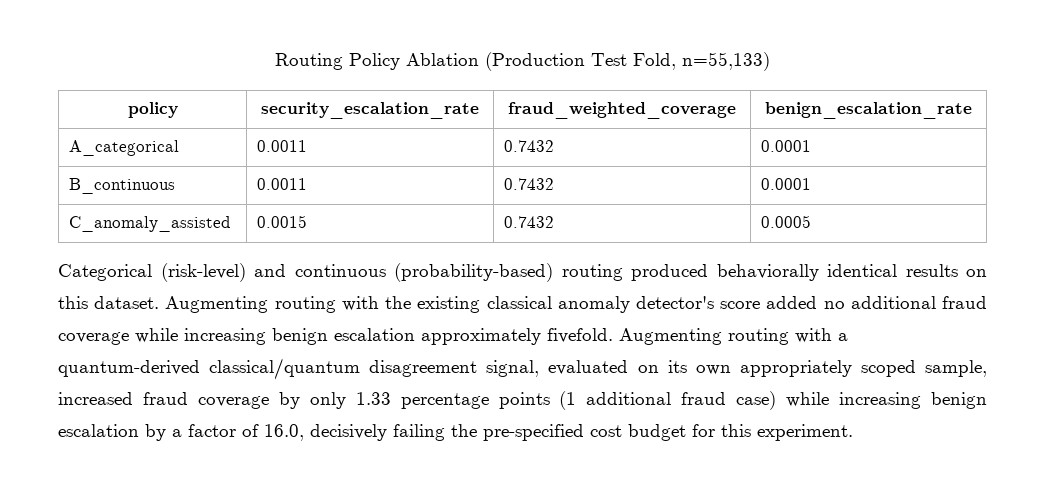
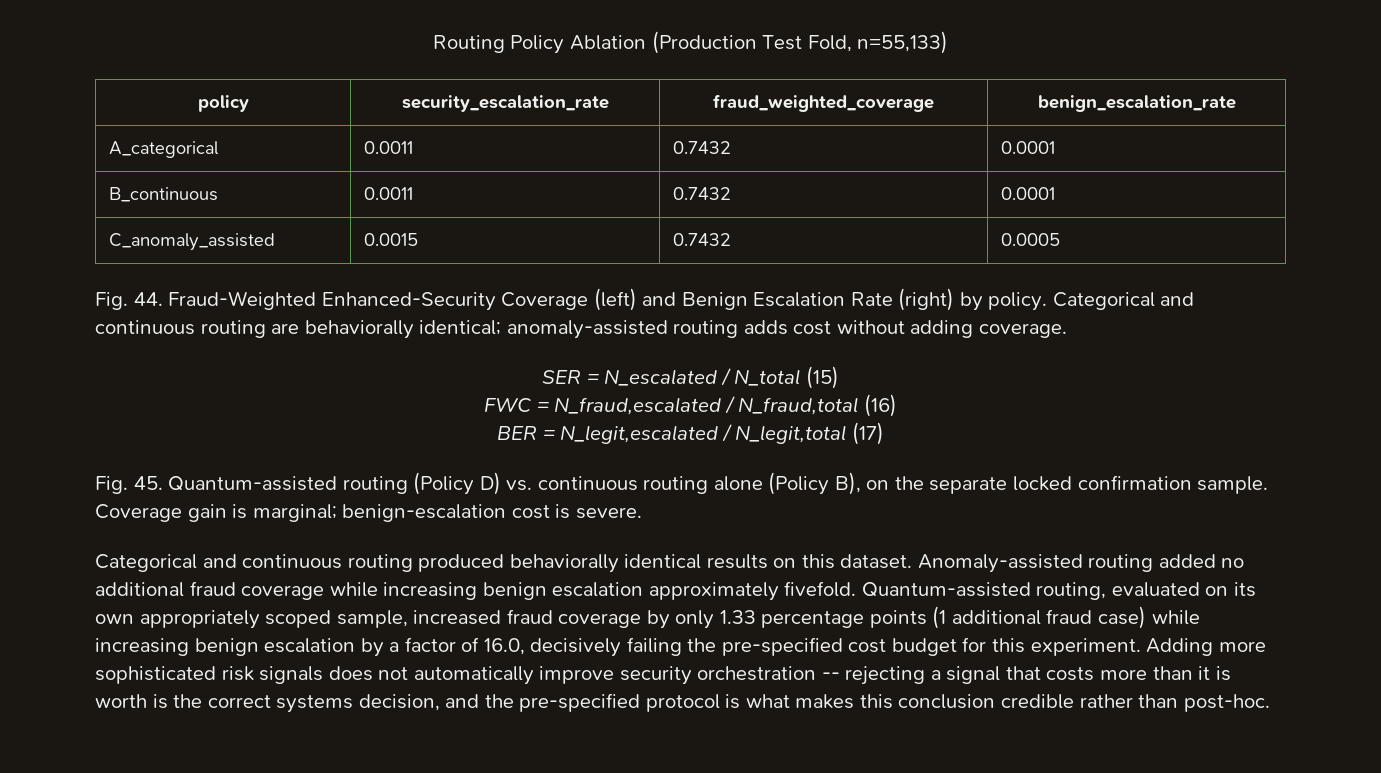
- Categorical (risk-level) and continuous (probability-based) routing produced behaviorally identical results on this dataset.
+ Fig. 44. Fraud-Weighted Enhanced-Security Coverage (left) and Benign Escalation Rate (right) by policy. Categorical and continuous routing are behaviorally identical; anomaly-assisted routing adds cost without adding coverage.
+ SER = N_escalated / N_total (15)
+ FWC = N_fraud,escalated / N_fraud,total (16)
+ BER = N_legit,escalated / N_legit,total (17)
+ Fig. 45. Quantum-assisted routing (Policy D) vs. continuous routing alone (Policy B), on the separate locked confirmation sample. Coverage gain is marginal; benign-escalation cost is severe.
+ Categorical and continuous routing produced behaviorally identical results on this dataset.
- Augmenting routing with the existing classical anomaly detector's score added no additional fraud coverage while increasing benign escalation approximately fivefold.
+ Anomaly-assisted routing added no additional fraud coverage while increasing benign escalation approximately fivefold.
- Augmenting routing with a quantum-derived classical/quantum disagreement signal, evaluated on its own appropriately scoped sample, increased fraud coverage by only 1.33 percentage points (1 additional fraud case) while increasing benign escalation by a factor of 16.0, decisively failing the pre-specified cost budget for this experiment.
+ Quantum-assisted routing, evaluated on its own appropriately scoped sample, increased fraud coverage by only 1.33 percentage points (1 additional fraud case) while increasing benign escalation by a factor of 16.0, decisively failing the pre-specified cost budget for this experiment.
+ Adding more sophisticated risk signals does not automatically improve security orchestration -- rejecting a signal that costs more than it is worth is the correct systems decision, and the pre-specified protocol is what makes this conclusion credible rather than post-hoc.

